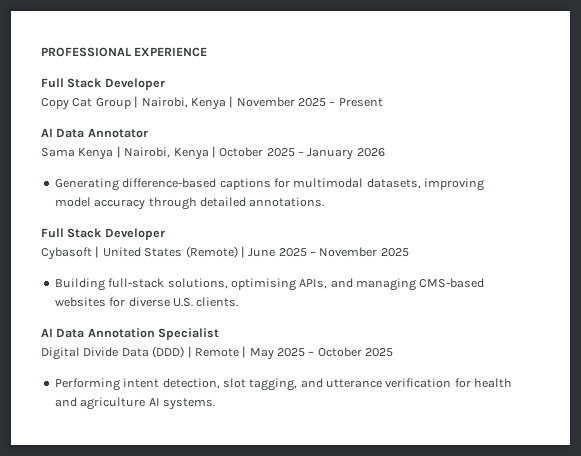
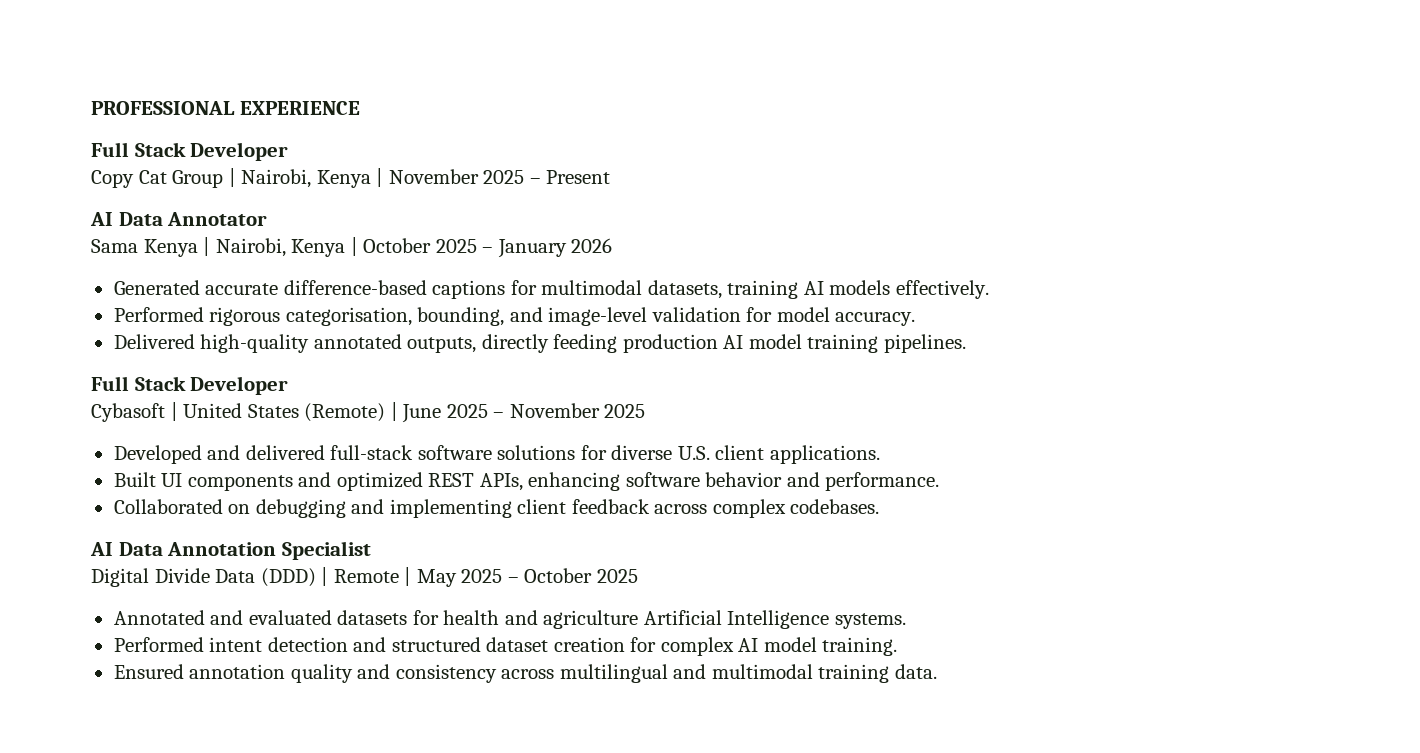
- Generating difference-based captions for multimodal datasets, improving model accuracy through detailed annotations.
+ Generated accurate difference-based captions for multimodal datasets, training AI models effectively.
+ Performed rigorous categorisation, bounding, and image-level validation for model accuracy.
+ Delivered high-quality annotated outputs, directly feeding production AI model training pipelines.
- Building full-stack solutions, optimising APIs, and managing CMS-based websites for diverse U.S. clients.
+ Developed and delivered full-stack software solutions for diverse U.S. client applications.
+ Built UI components and optimized REST APIs, enhancing software behavior and performance.
+ Collaborated on debugging and implementing client feedback across complex codebases.
- Performing intent detection, slot tagging, and utterance verification for health and agriculture AI systems.
+ Annotated and evaluated datasets for health and agriculture Artificial Intelligence systems.
+ Performed intent detection and structured dataset creation for complex AI model training.
+ Ensured annotation quality and consistency across multilingual and multimodal training data.

